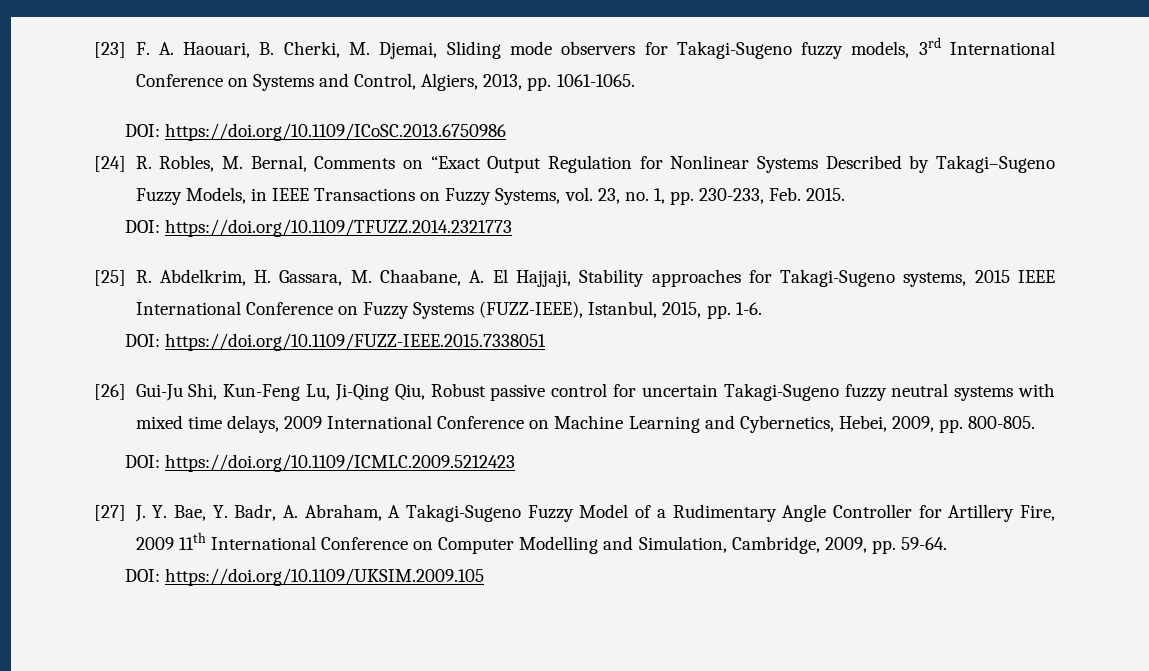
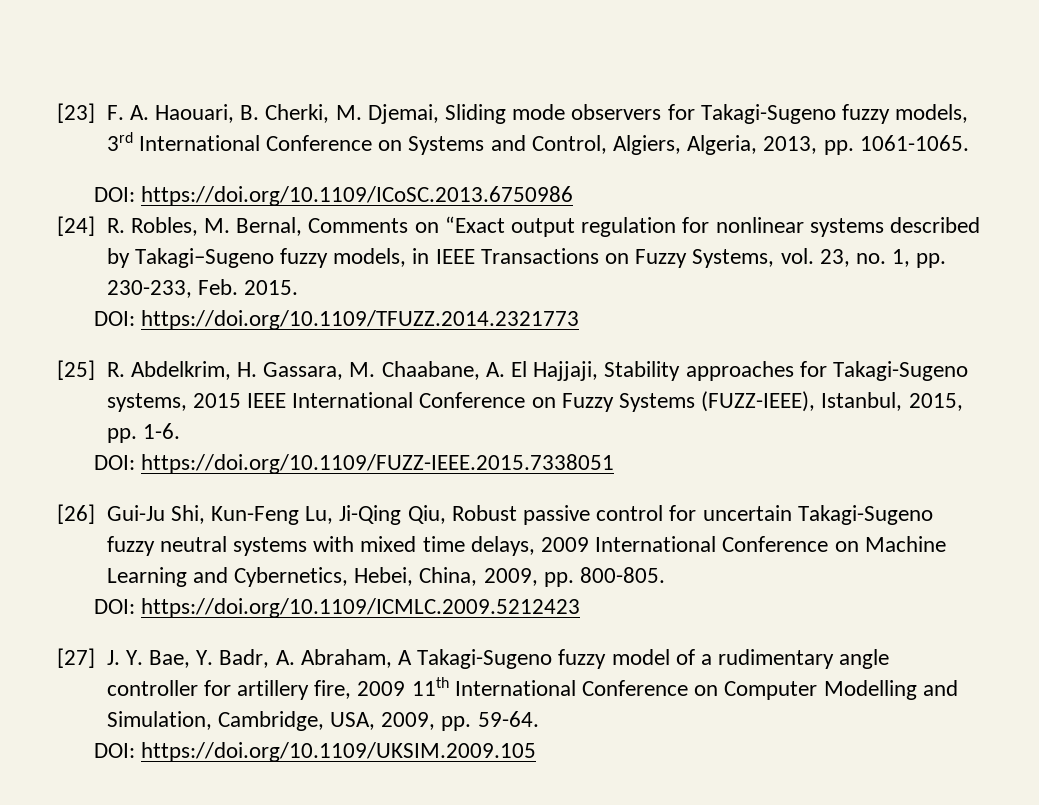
- [23] F. A. Haouari, B. Cherki, M. Djemai, Sliding mode observers for Takagi-Sugeno fuzzy models, 3rd International Conference on Systems and Control, Algiers, 2013, pp. 1061-1065.
+ [23] F. A. Haouari, B. Cherki, M. Djemai, Sliding mode observers for Takagi-Sugeno fuzzy models, 3rd International Conference on Systems and Control, Algiers, Algeria, 2013, pp. 1061-1065.
- [24] R. Robles, M. Bernal, Comments on “Exact Output Regulation for Nonlinear Systems Described by Takagi–Sugeno Fuzzy Models, in IEEE Transactions on Fuzzy Systems, vol. 23, no. 1, pp. 230-233, Feb. 2015.
+ [24] R. Robles, M. Bernal, Comments on “Exact output regulation for nonlinear systems described by Takagi–Sugeno fuzzy models, in IEEE Transactions on Fuzzy Systems, vol. 23, no. 1, pp. 230-233, Feb. 2015.
- [26] Gui-Ju Shi, Kun-Feng Lu, Ji-Qing Qiu, Robust passive control for uncertain Takagi-Sugeno fuzzy neutral systems with mixed time delays, 2009 International Conference on Machine Learning and Cybernetics, Hebei, 2009, pp. 800-805.
+ [26] Gui-Ju Shi, Kun-Feng Lu, Ji-Qing Qiu, Robust passive control for uncertain Takagi-Sugeno fuzzy neutral systems with mixed time delays, 2009 International Conference on Machine Learning and Cybernetics, Hebei, China, 2009, pp. 800-805.
- [27] J. Y. Bae, Y. Badr, A. Abraham, A Takagi-Sugeno Fuzzy Model of a Rudimentary Angle Controller for Artillery Fire, 2009 11th International Conference on Computer Modelling and Simulation, Cambridge, 2009, pp. 59-64.
+ [27] J. Y. Bae, Y. Badr, A. Abraham, A Takagi-Sugeno fuzzy model of a rudimentary angle controller for artillery fire, 2009 11th International Conference on Computer Modelling and Simulation, Cambridge, USA, 2009, pp. 59-64.

